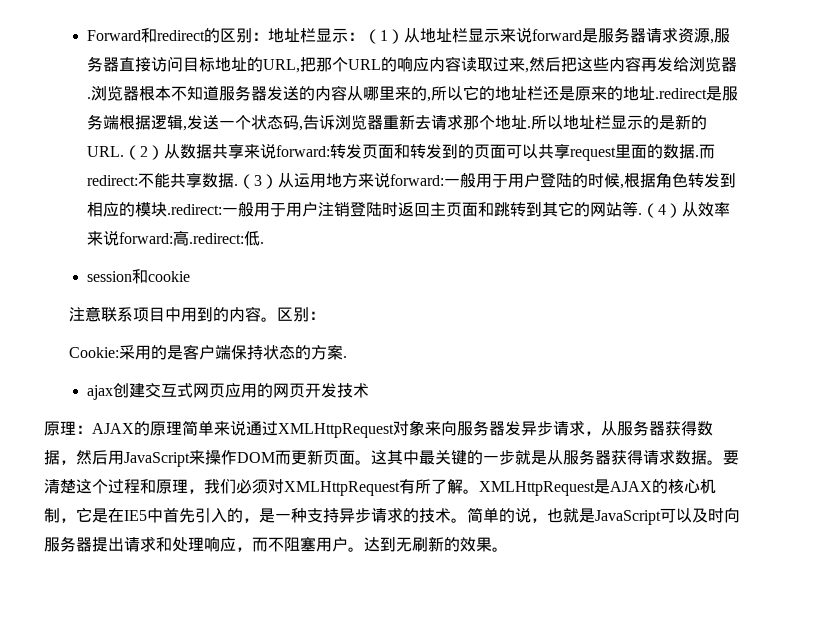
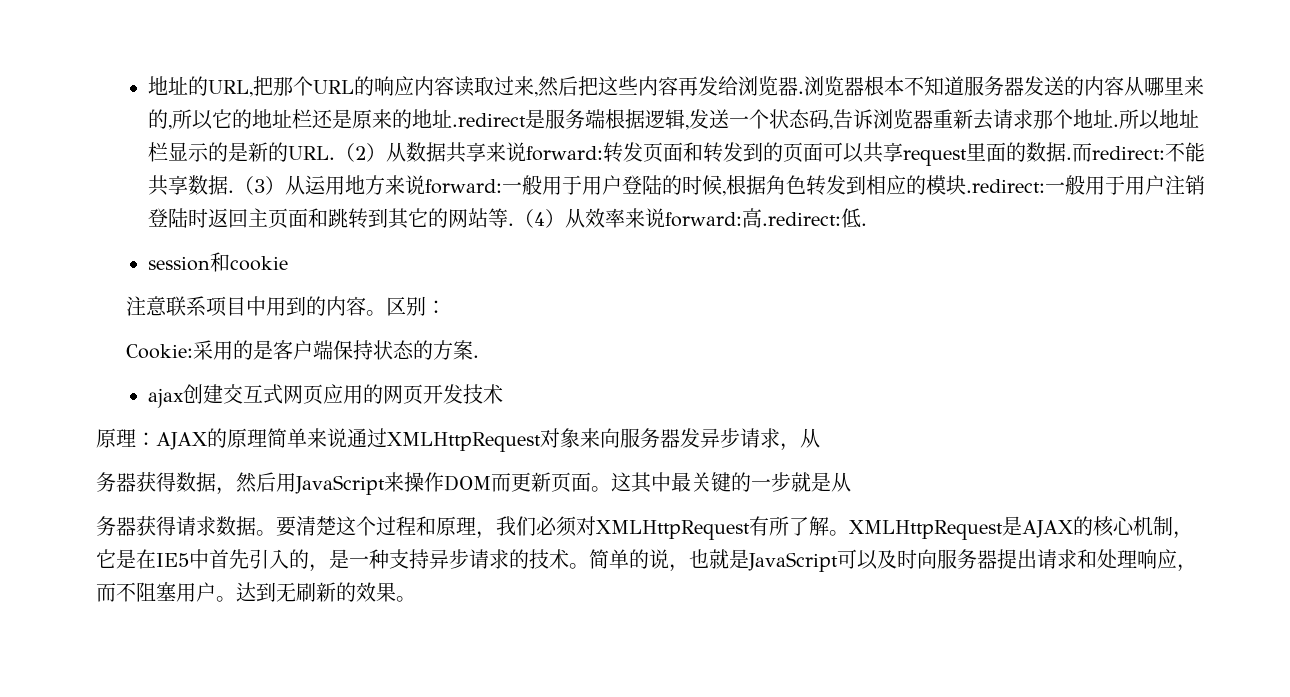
- Forward和redirect的区别：地址栏显示：（1）从地址栏显示来说forward是服务器请求资源,服务器直接访问目标地址的URL,把那个URL的响应内容读取过来,然后把这些内容再发给浏览器.
+ 地址的URL,把那个URL的响应内容读取过来,然后把这些内容再发给浏览器.
- 原理：AJAX的原理简单来说通过XMLHttpRequest对象来向服务器发异步请求，从服务器获得数据，然后用JavaScript来操作DOM而更新页面。
+ 原理：AJAX的原理简单来说通过XMLHttpRequest对象来向服务器发异步请求，从
+ 务器获得数据，然后用JavaScript来操作DOM而更新页面。
- 这其中最关键的一步就是从服务器获得请求数据。
+ 这其中最关键的一步就是从
+ 务器获得请求数据。

